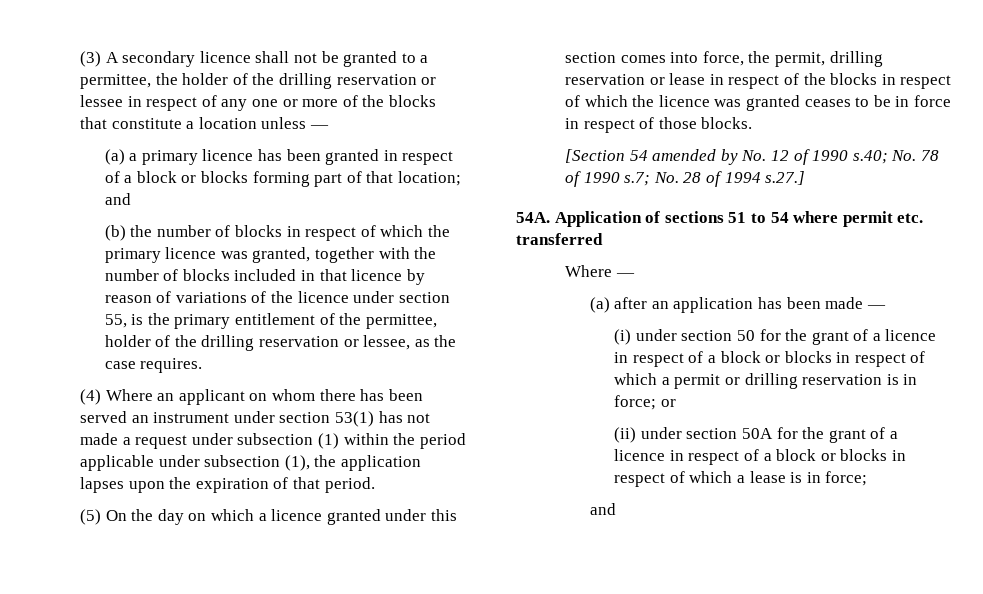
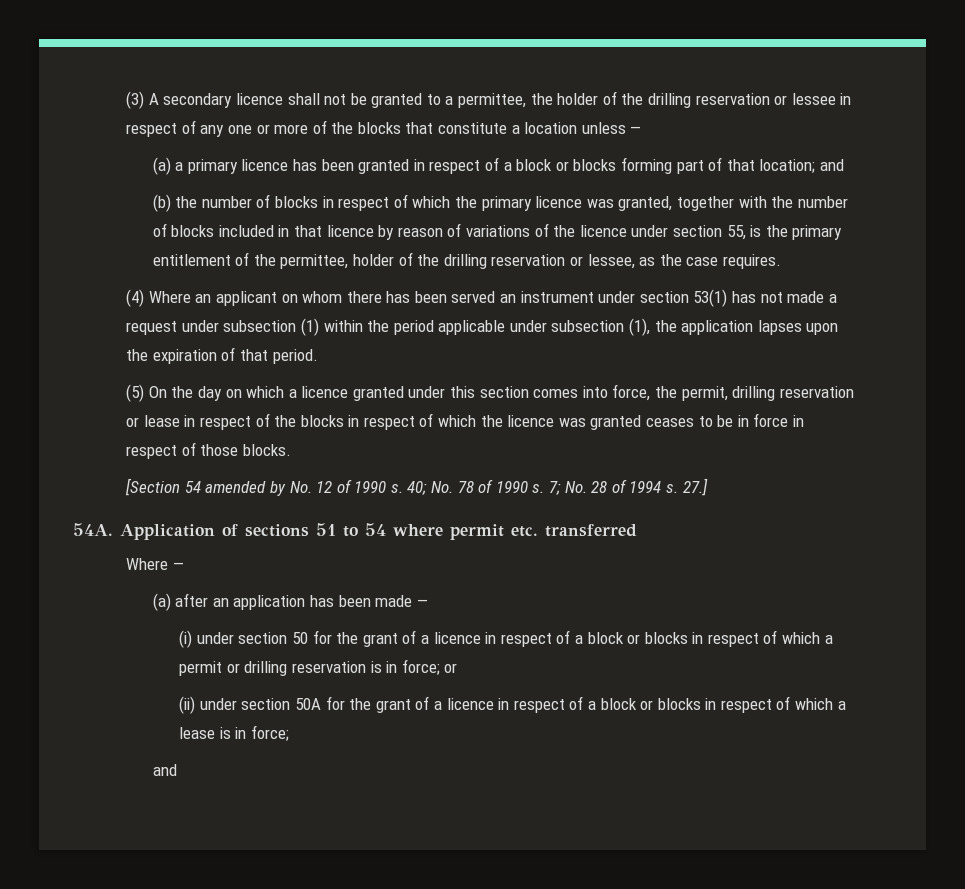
- [Section 54 amended by No. 12 of 1990 s.40; No. 78 of 1990 s.7; No. 28 of 1994 s.27.]
+ [Section 54 amended by No. 12 of 1990 s. 40; No. 78 of 1990 s. 7; No. 28 of 1994 s. 27.]

